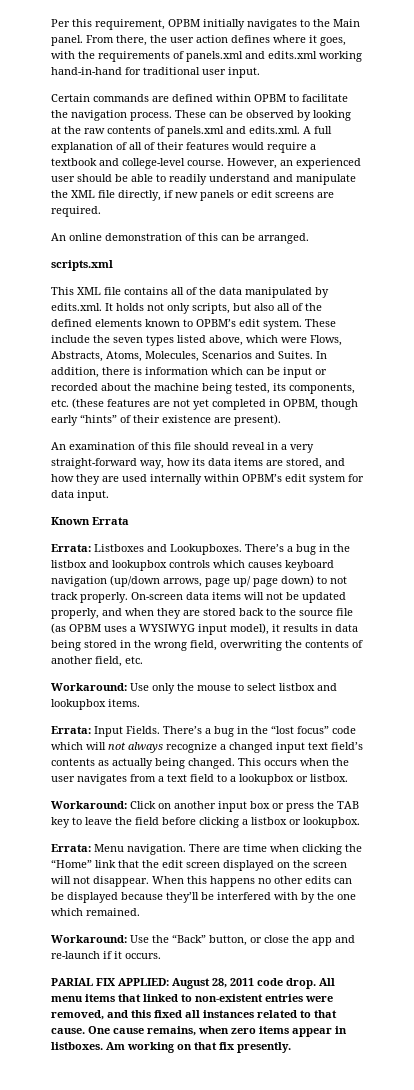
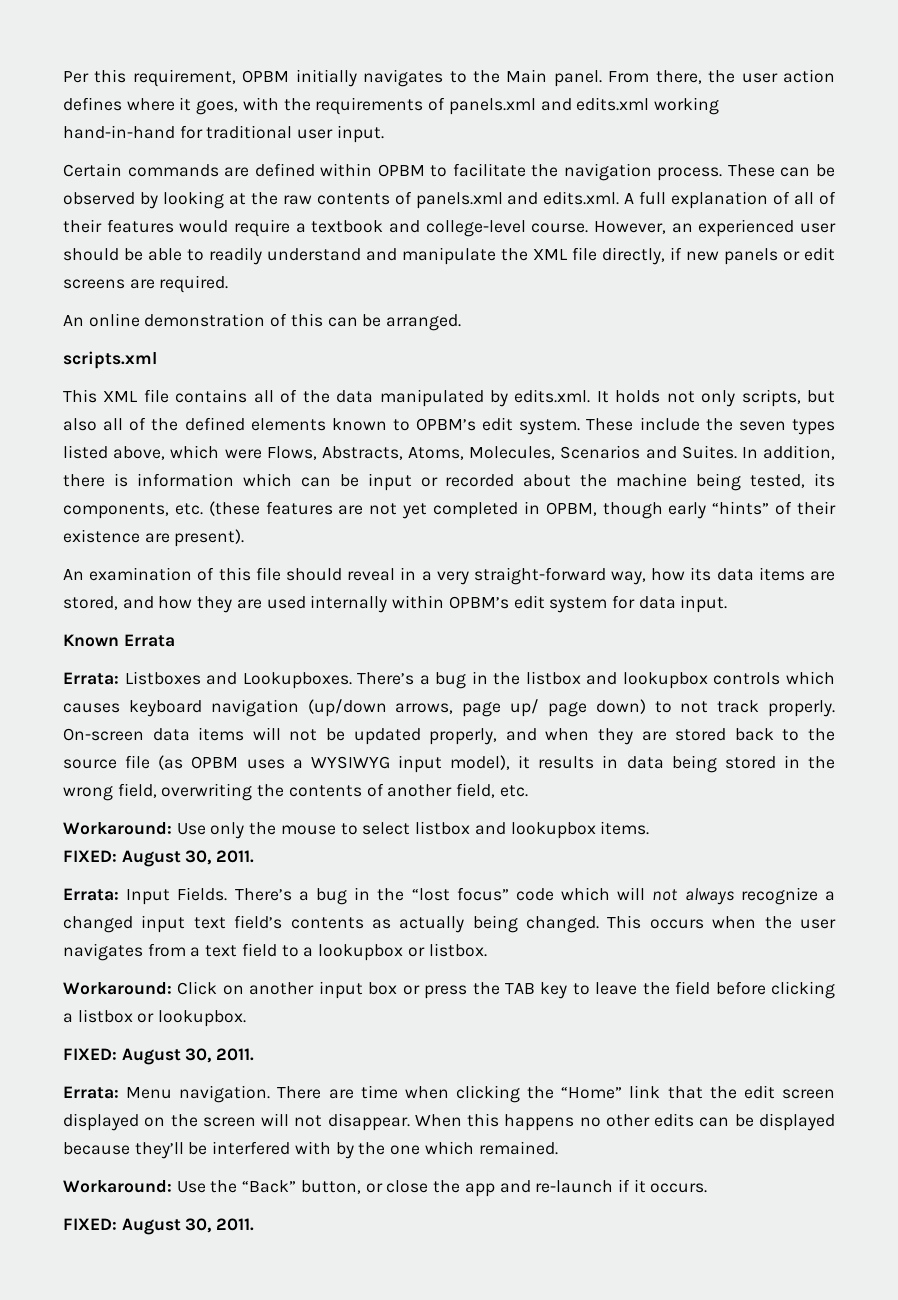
  Workaround: Use only the mouse to select listbox and lookupbox items.
+ FIXED: August 30, 2011.
  Workaround: Click on another input box or press the TAB key to leave the field before clicking a listbox or lookupbox.
+ FIXED: August 30, 2011.
  Workaround: Use the “Back” button, or close the app and re-launch if it occurs.
- PARIAL FIX APPLIED: August 28, 2011 code drop. All menu items that linked to non-existent entries were removed, and this fixed all instances related to that cause. One cause remains, when zero items appear in listboxes. Am working on that fix presently.
+ FIXED: August 30, 2011.

